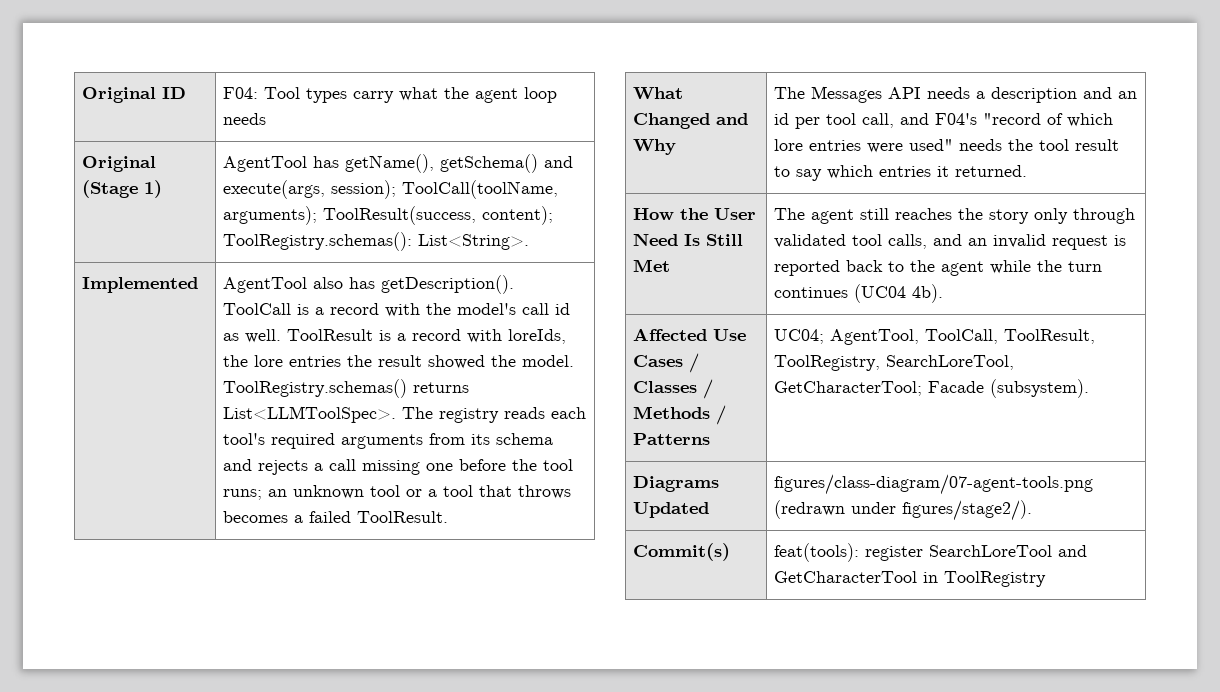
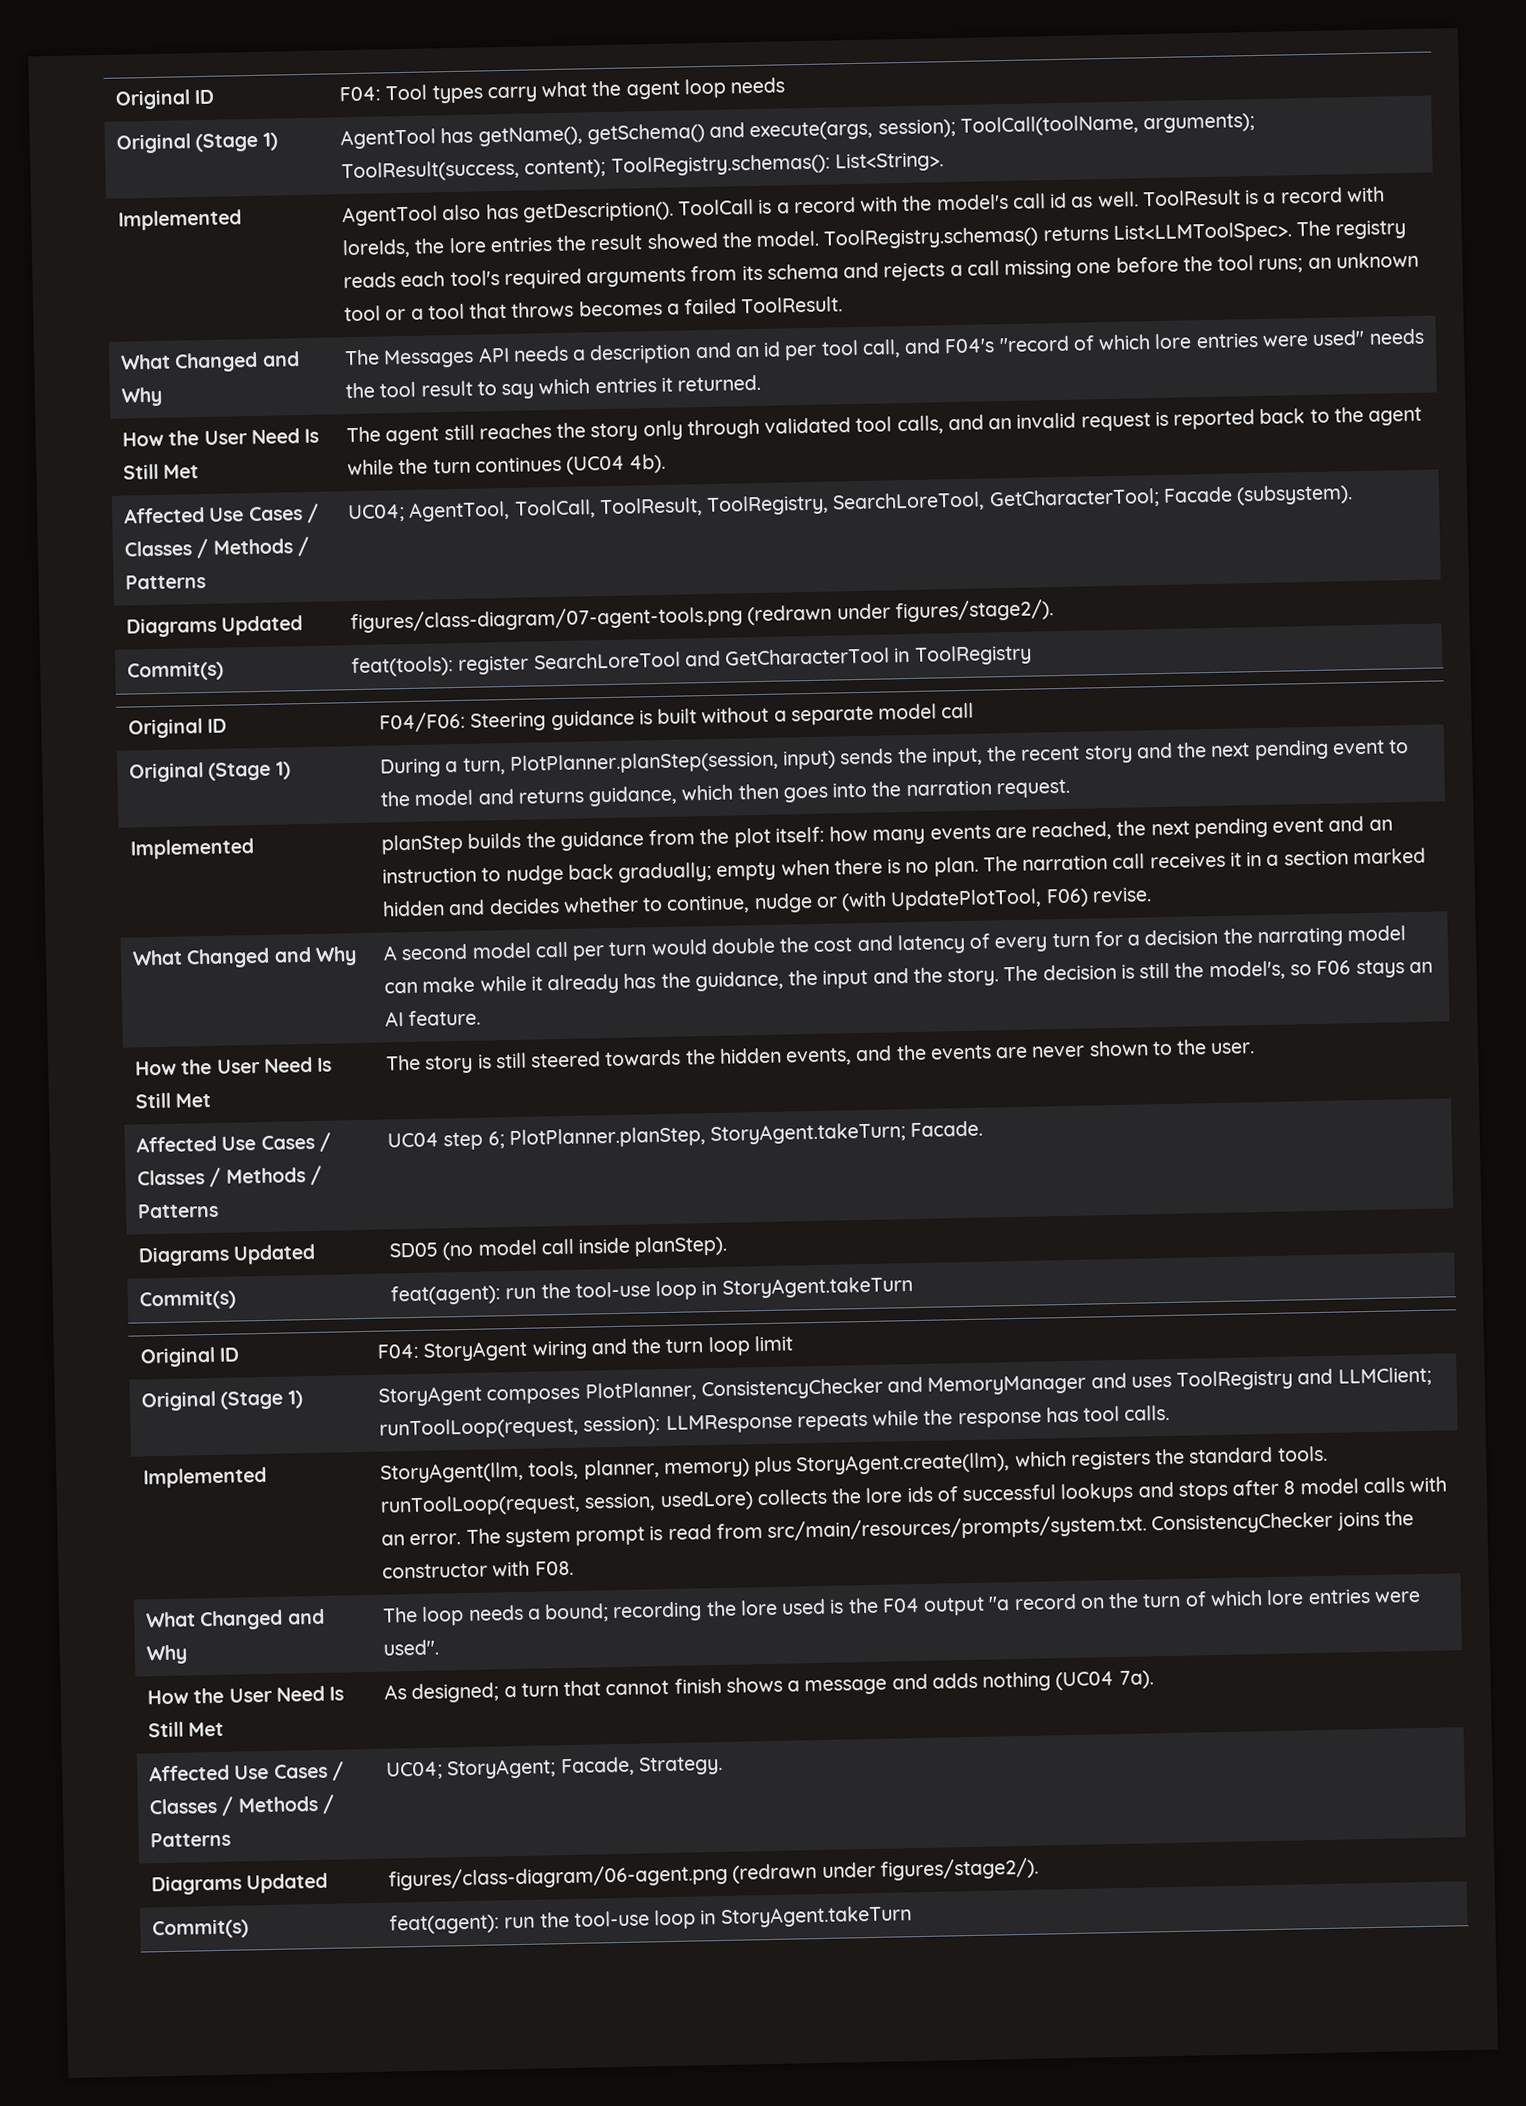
+ Original ID | F04/F06: Steering guidance is built without a separate model call
+ Original (Stage 1) | During a turn, PlotPlanner.planStep(session, input) sends the input, the recent story and the next pending event to the model and returns guidance, which then goes into the narration request.
+ Implemented | planStep builds the guidance from the plot itself: how many events are reached, the next pending event and an instruction to nudge back gradually; empty when there is no plan. The narration call receives it in a section marked hidden and decides whether to continue, nudge or (with UpdatePlotTool, F06) revise.
+ What Changed and Why | A second model call per turn would double the cost and latency of every turn for a decision the narrating model can make while it already has the guidance, the input and the story. The decision is still the model's, so F06 stays an AI feature.
+ How the User Need Is Still Met | The story is still steered towards the hidden events, and the events are never shown to the user.
+ Affected Use Cases / Classes / Methods / Patterns | UC04 step 6; PlotPlanner.planStep, StoryAgent.takeTurn; Facade.
+ Diagrams Updated | SD05 (no model call inside planStep).
+ Commit(s) | feat(agent): run the tool-use loop in StoryAgent.takeTurn
+ Original ID | F04: StoryAgent wiring and the turn loop limit
+ Original (Stage 1) | StoryAgent composes PlotPlanner, ConsistencyChecker and MemoryManager and uses ToolRegistry and LLMClient; runToolLoop(request, session): LLMResponse repeats while the response has tool calls.
+ Implemented | StoryAgent(llm, tools, planner, memory) plus StoryAgent.create(llm), which registers the standard tools. runToolLoop(request, session, usedLore) collects the lore ids of successful lookups and stops after 8 model calls with an error. The system prompt is read from src/main/resources/prompts/system.txt. ConsistencyChecker joins the constructor with F08.
+ What Changed and Why | The loop needs a bound; recording the lore used is the F04 output "a record on the turn of which lore entries were used".
+ How the User Need Is Still Met | As designed; a turn that cannot finish shows a message and adds nothing (UC04 7a).
+ Affected Use Cases / Classes / Methods / Patterns | UC04; StoryAgent; Facade, Strategy.
+ Diagrams Updated | figures/class-diagram/06-agent.png (redrawn under figures/stage2/).
+ Commit(s) | feat(agent): run the tool-use loop in StoryAgent.takeTurn

